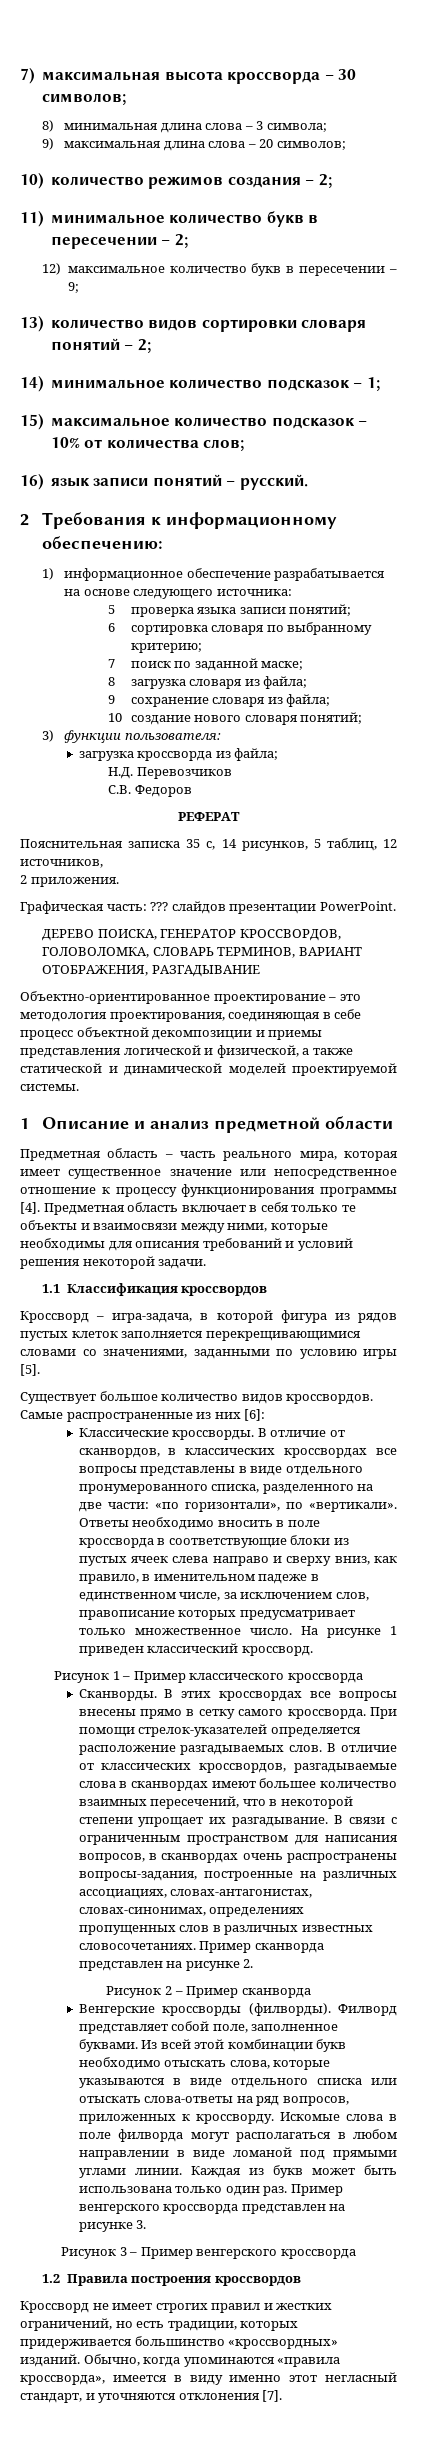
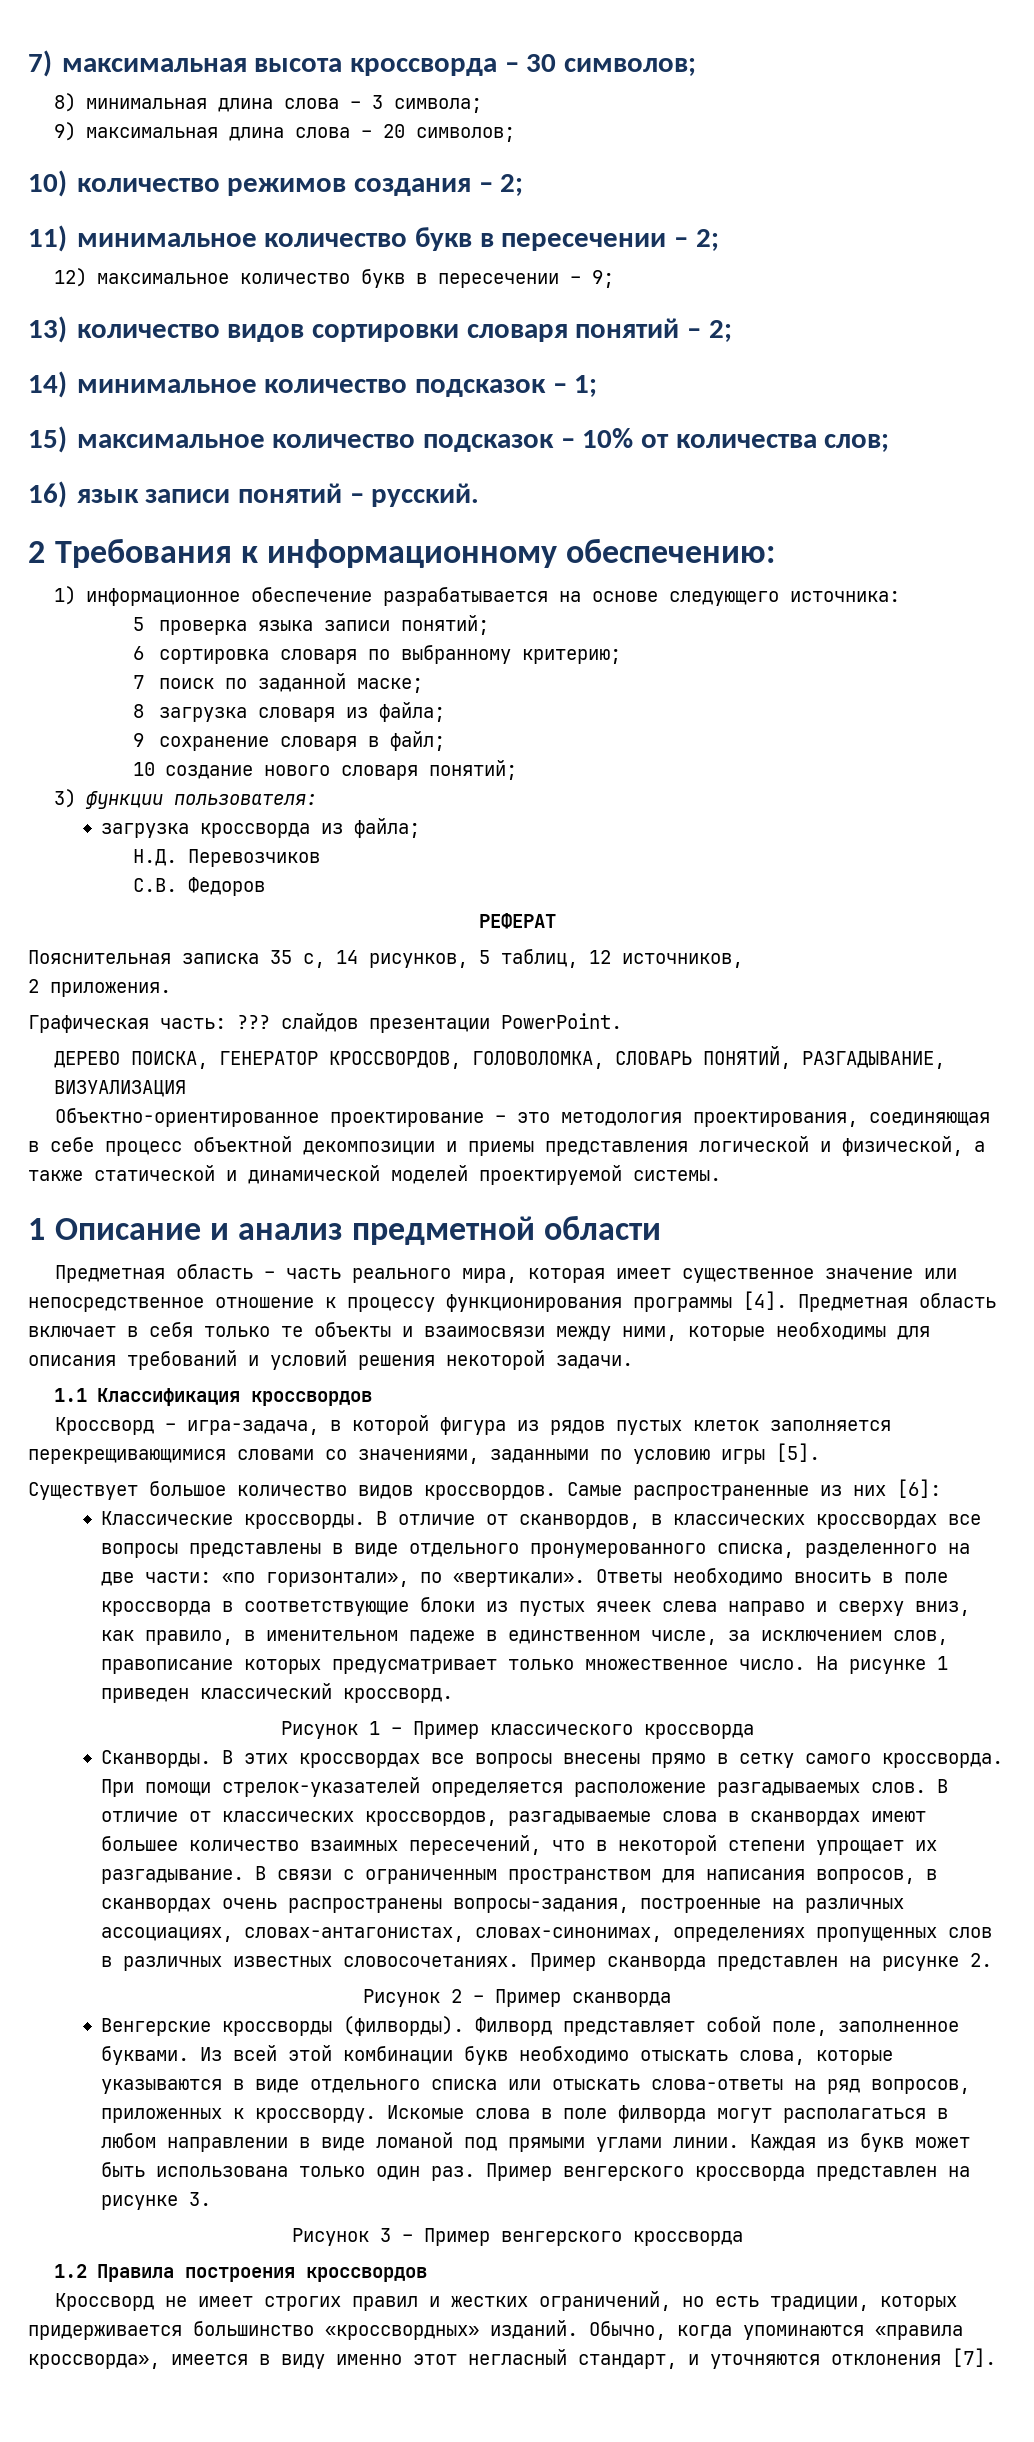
- 9 сохранение словаря из файла;
+ 9 сохранение словаря в файл;
- ДЕРЕВО ПОИСКА, ГЕНЕРАТОР КРОССВОРДОВ, ГОЛОВОЛОМКА, СЛОВАРЬ ТЕРМИНОВ, ВАРИАНТ ОТОБРАЖЕНИЯ, РАЗГАДЫВАНИЕ
+ ДЕРЕВО ПОИСКА, ГЕНЕРАТОР КРОССВОРДОВ, ГОЛОВОЛОМКА, СЛОВАРЬ ПОНЯТИЙ, РАЗГАДЫВАНИЕ, ВИЗУАЛИЗАЦИЯ

